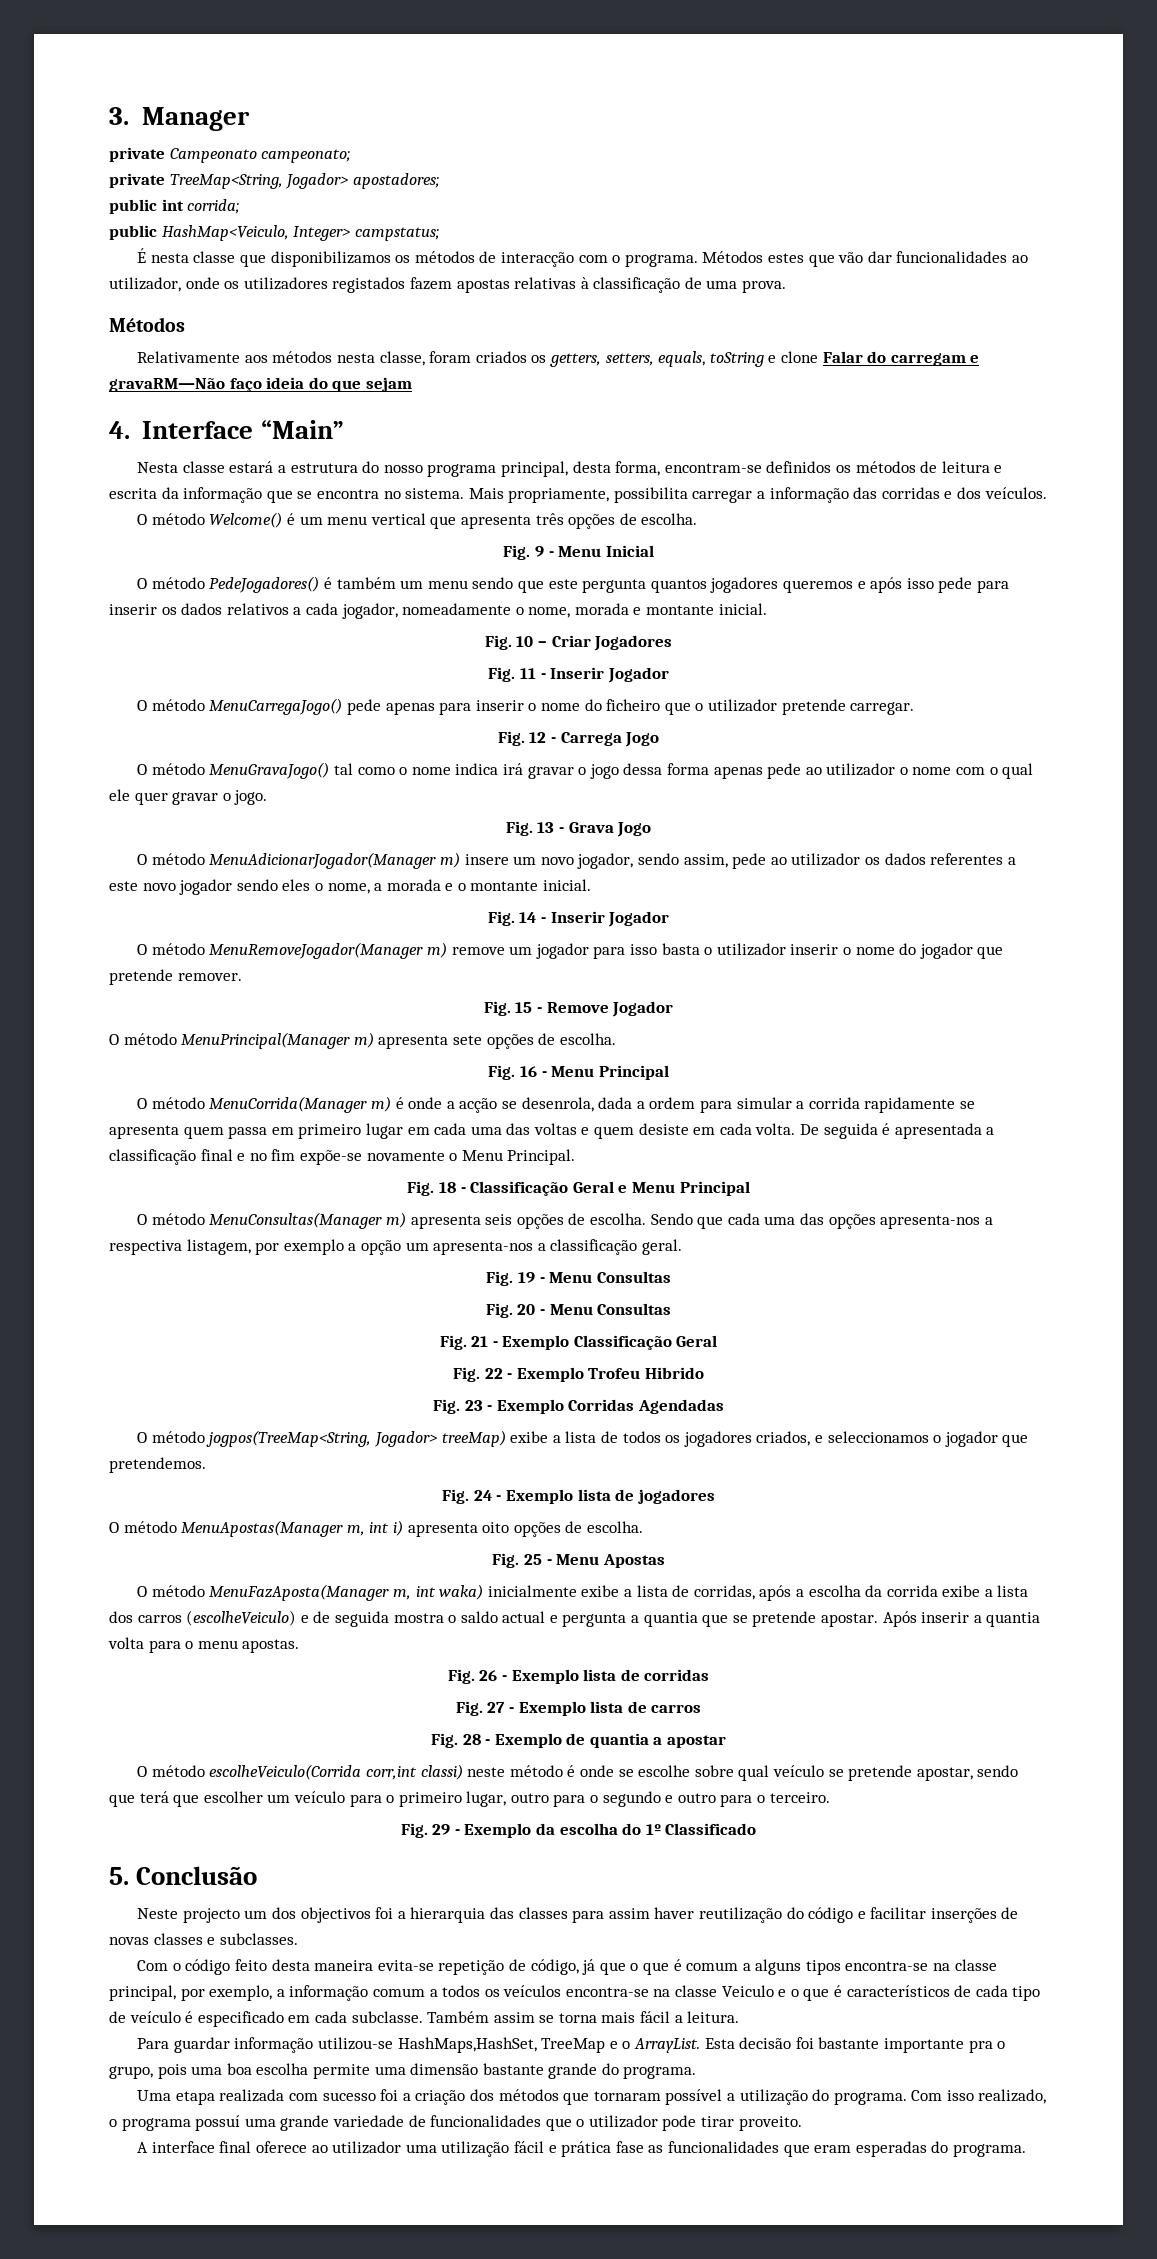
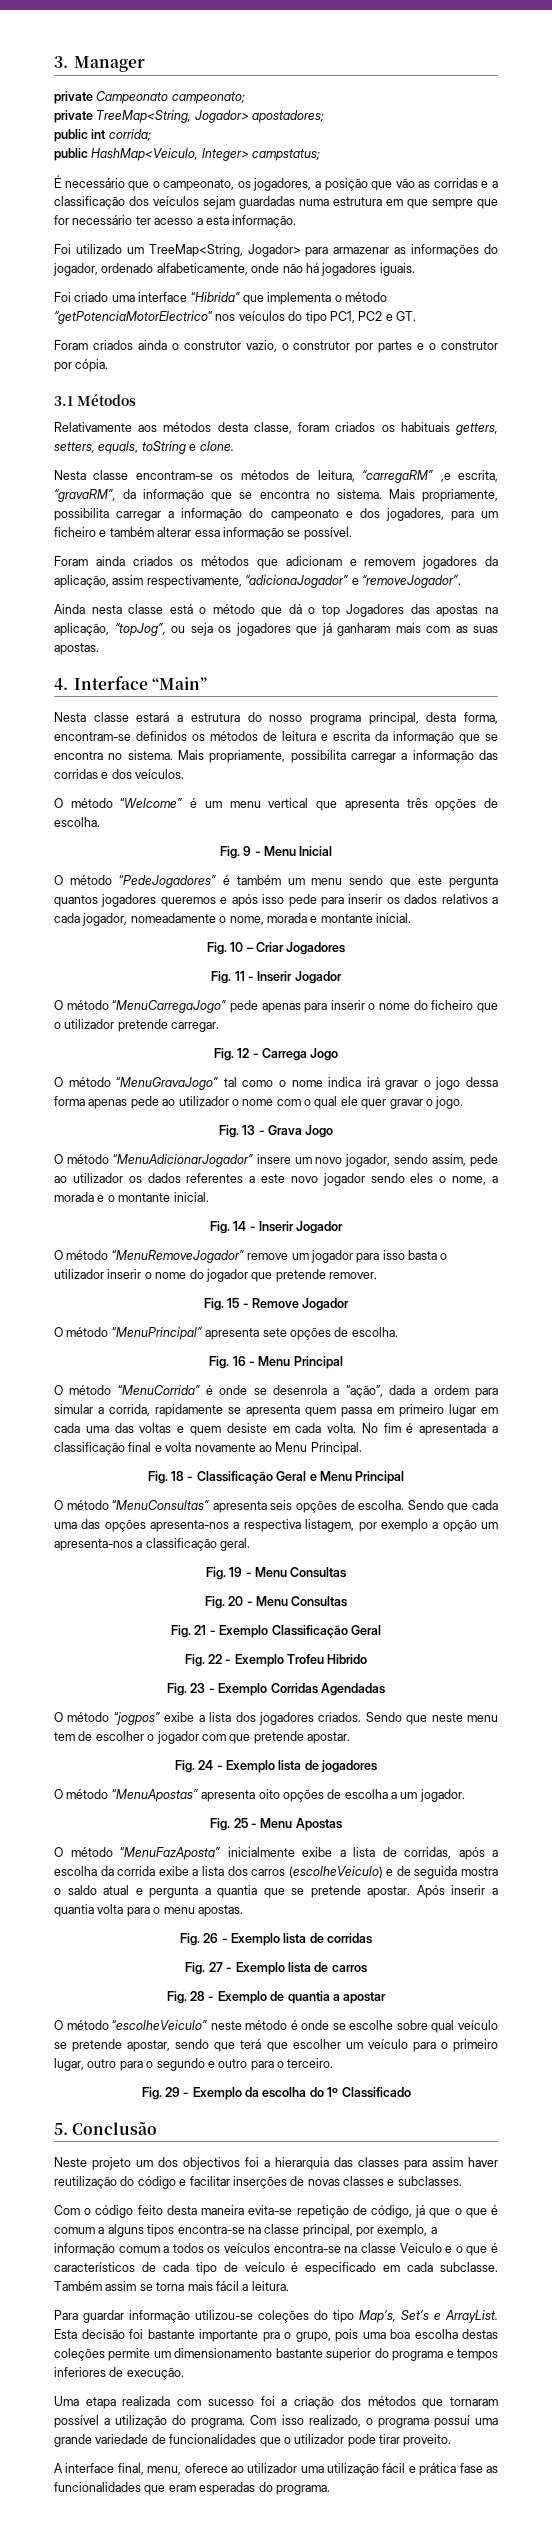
- É nesta classe que disponibilizamos os métodos de interacção com o programa. Métodos estes que vão dar funcionalidades ao utilizador, onde os utilizadores registados fazem apostas relativas à classificação de uma prova.
- Métodos
+ É necessário que o campeonato, os jogadores, a posição que vão as corridas e a classificação dos veículos sejam guardadas numa estrutura em que sempre que for necessário ter acesso a esta informação.
+ Foi utilizado um TreeMap<String, Jogador> para armazenar as informações do jogador, ordenado alfabeticamente, onde não há jogadores iguais.
+ Foi criado uma interface “Hibrida” que implementa o método “getPotenciaMotorElectrico” nos veículos do tipo PC1, PC2 e GT.
+ Foram criados ainda o construtor vazio, o construtor por partes e o construtor por cópia.
+ 3.1 Métodos
- Relativamente aos métodos nesta classe, foram criados os getters, setters, equals, toString e clone Falar do carregam e gravaRM—Não faço ideia do que sejam
+ Relativamente aos métodos desta classe, foram criados os habituais getters, setters, equals, toString e clone.
+ Nesta classe encontram-se os métodos de leitura, “carregaRM” ,e escrita, “gravaRM”, da informação que se encontra no sistema. Mais propriamente, possibilita carregar a informação do campeonato e dos jogadores, para um ficheiro e também alterar essa informação se possível.
+ Foram ainda criados os métodos que adicionam e removem jogadores da aplicação, assim respectivamente, “adicionaJogador” e “removeJogador”.
+ Ainda nesta classe está o método que dá o top Jogadores das apostas na aplicação, “topJog”, ou seja os jogadores que já ganharam mais com as suas apostas.
- O método Welcome() é um menu vertical que apresenta três opções de escolha.
+ O método “Welcome” é um menu vertical que apresenta três opções de escolha.
- O método PedeJogadores() é também um menu sendo que este pergunta quantos jogadores queremos e após isso pede para inserir os dados relativos a cada jogador, nomeadamente o nome, morada e montante inicial.
+ O método “PedeJogadores” é também um menu sendo que este pergunta quantos jogadores queremos e após isso pede para inserir os dados relativos a cada jogador, nomeadamente o nome, morada e montante inicial.
- O método MenuCarregaJogo() pede apenas para inserir o nome do ficheiro que o utilizador pretende carregar.
+ O método “MenuCarregaJogo” pede apenas para inserir o nome do ficheiro que o utilizador pretende carregar.
- O método MenuGravaJogo() tal como o nome indica irá gravar o jogo dessa forma apenas pede ao utilizador o nome com o qual ele quer gravar o jogo.
+ O método “MenuGravaJogo” tal como o nome indica irá gravar o jogo dessa forma apenas pede ao utilizador o nome com o qual ele quer gravar o jogo.
- O método MenuAdicionarJogador(Manager m) insere um novo jogador, sendo assim, pede ao utilizador os dados referentes a este novo jogador sendo eles o nome, a morada e o montante inicial.
+ O método “MenuAdicionarJogador” insere um novo jogador, sendo assim, pede ao utilizador os dados referentes a este novo jogador sendo eles o nome, a morada e o montante inicial.
- O método MenuRemoveJogador(Manager m) remove um jogador para isso basta o utilizador inserir o nome do jogador que pretende remover.
+ O método “MenuRemoveJogador” remove um jogador para isso basta o utilizador inserir o nome do jogador que pretende remover.
- O método MenuPrincipal(Manager m) apresenta sete opções de escolha.
+ O método “MenuPrincipal” apresenta sete opções de escolha.
- O método MenuCorrida(Manager m) é onde a acção se desenrola, dada a ordem para simular a corrida rapidamente se apresenta quem passa em primeiro lugar em cada uma das voltas e quem desiste em cada volta.
+ O método “MenuCorrida” é onde se desenrola a “ação”, dada a ordem para simular a corrida, rapidamente se apresenta quem passa em primeiro lugar em cada uma das voltas e quem desiste em cada volta.
- De seguida é apresentada a classificação final e no fim expõe-se novamente o Menu Principal.
+ No fim é apresentada a classificação final e volta novamente ao Menu Principal.
- O método MenuConsultas(Manager m) apresenta seis opções de escolha.
+ O método “MenuConsultas” apresenta seis opções de escolha.
- O método jogpos(TreeMap<String, Jogador> treeMap) exibe a lista de todos os jogadores criados, e seleccionamos o jogador que pretendemos.
+ O método “jogpos” exibe a lista dos jogadores criados. Sendo que neste menu tem de escolher o jogador com que pretende apostar.
- O método MenuApostas(Manager m, int i) apresenta oito opções de escolha.
+ O método “MenuApostas” apresenta oito opções de escolha a um jogador.
- O método MenuFazAposta(Manager m, int waka) inicialmente exibe a lista de corridas, após a escolha da corrida exibe a lista dos carros (escolheVeiculo) e de seguida mostra o saldo actual e pergunta a quantia que se pretende apostar.
+ O método “MenuFazAposta” inicialmente exibe a lista de corridas, após a escolha da corrida exibe a lista dos carros (escolheVeiculo) e de seguida mostra o saldo atual e pergunta a quantia que se pretende apostar.
- O método escolheVeiculo(Corrida corr,int classi) neste método é onde se escolhe sobre qual veículo se pretende apostar, sendo que terá que escolher um veículo para o primeiro lugar, outro para o segundo e outro para o terceiro.
+ O método “escolheVeiculo” neste método é onde se escolhe sobre qual veículo se pretende apostar, sendo que terá que escolher um veículo para o primeiro lugar, outro para o segundo e outro para o terceiro.
- Neste projecto um dos objectivos foi a hierarquia das classes para assim haver reutilização do código e facilitar inserções de novas classes e subclasses.
+ Neste projeto um dos objectivos foi a hierarquia das classes para assim haver reutilização do código e facilitar inserções de novas classes e subclasses.
- Para guardar informação utilizou-se HashMaps,HashSet, TreeMap e o ArrayList.
+ Para guardar informação utilizou-se coleções do tipo Map’s, Set’s e ArrayList.
- Esta decisão foi bastante importante pra o grupo, pois uma boa escolha permite uma dimensão bastante grande do programa.
+ Esta decisão foi bastante importante pra o grupo, pois uma boa escolha destas coleções permite um dimensionamento bastante superior do programa e tempos inferiores de execução.
- A interface final oferece ao utilizador uma utilização fácil e prática fase as funcionalidades que eram esperadas do programa.
+ A interface final, menu, oferece ao utilizador uma utilização fácil e prática fase as funcionalidades que eram esperadas do programa.

